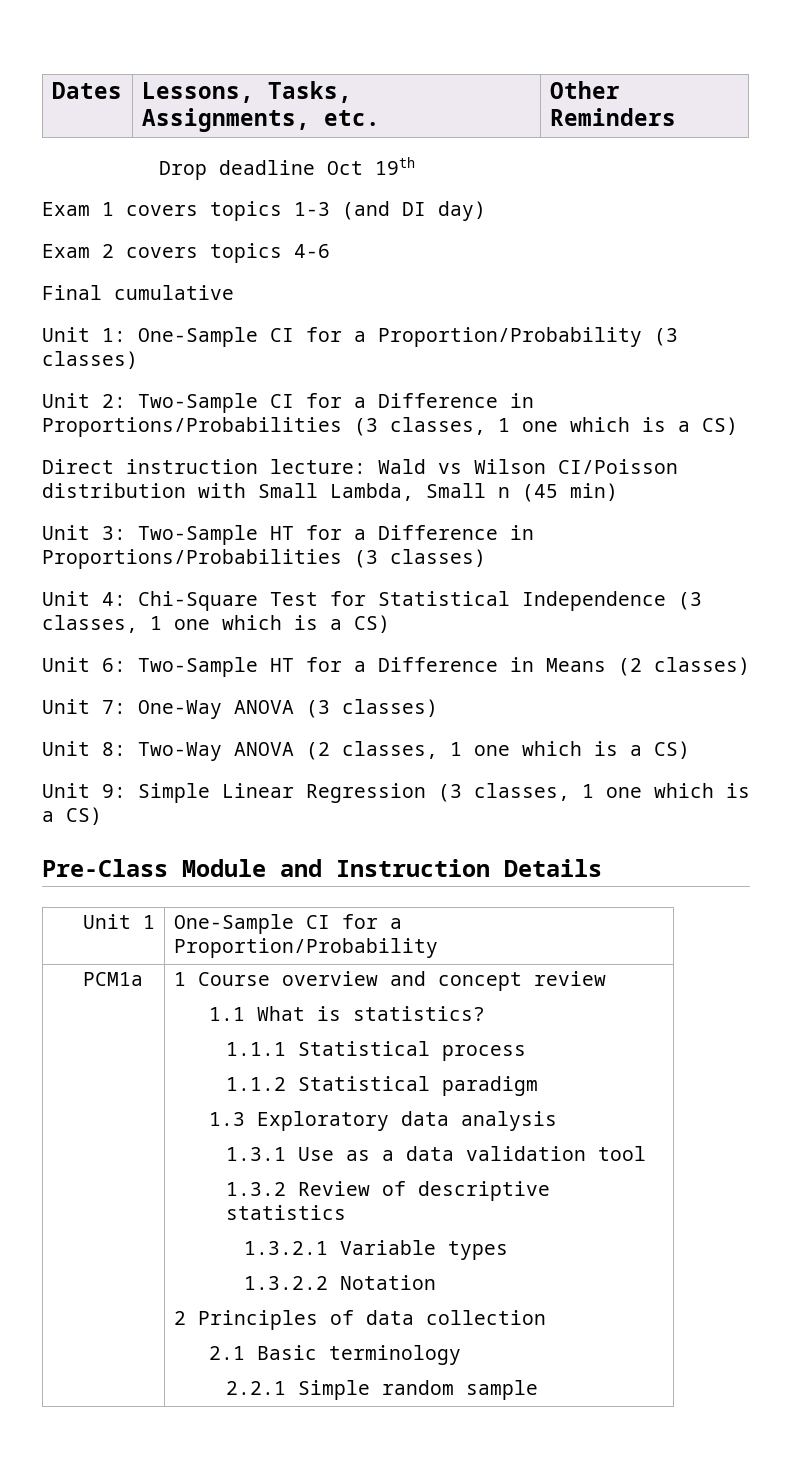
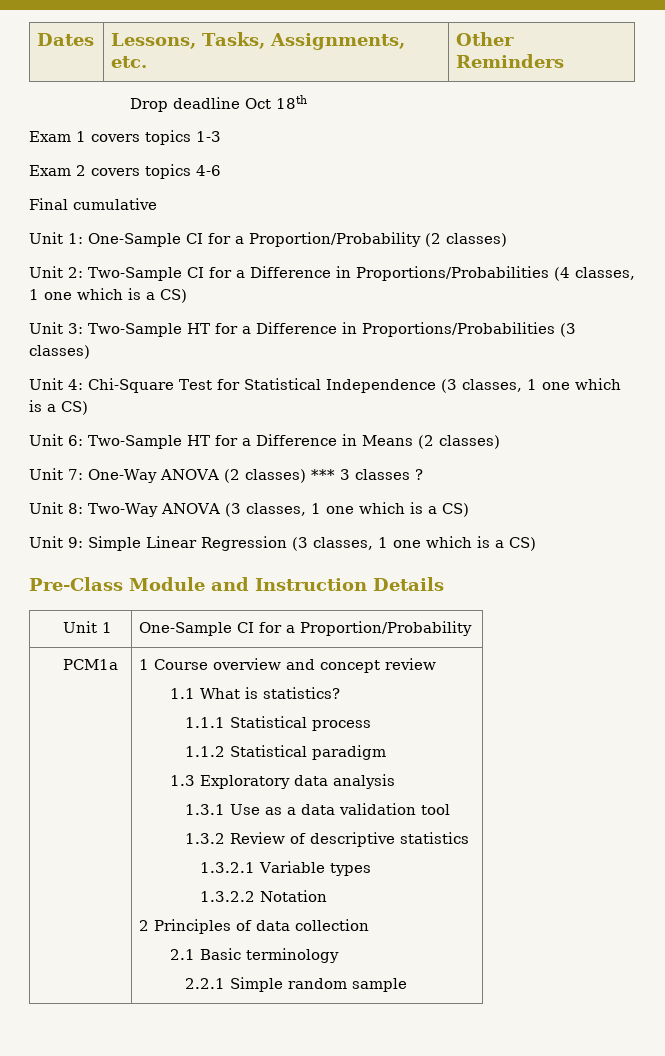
- Drop deadline Oct 19th
+ Drop deadline Oct 18th
- Exam 1 covers topics 1-3 (and DI day)
+ Exam 1 covers topics 1-3
- Unit 1: One-Sample CI for a Proportion/Probability (3 classes)
+ Unit 1: One-Sample CI for a Proportion/Probability (2 classes)
- Unit 2: Two-Sample CI for a Difference in Proportions/Probabilities (3 classes, 1 one which is a CS)
- Direct instruction lecture: Wald vs Wilson CI/Poisson distribution with Small Lambda, Small n (45 min)
+ Unit 2: Two-Sample CI for a Difference in Proportions/Probabilities (4 classes, 1 one which is a CS)
- Unit 7: One-Way ANOVA (3 classes)
+ Unit 7: One-Way ANOVA (2 classes) *** 3 classes ?
- Unit 8: Two-Way ANOVA (2 classes, 1 one which is a CS)
+ Unit 8: Two-Way ANOVA (3 classes, 1 one which is a CS)

